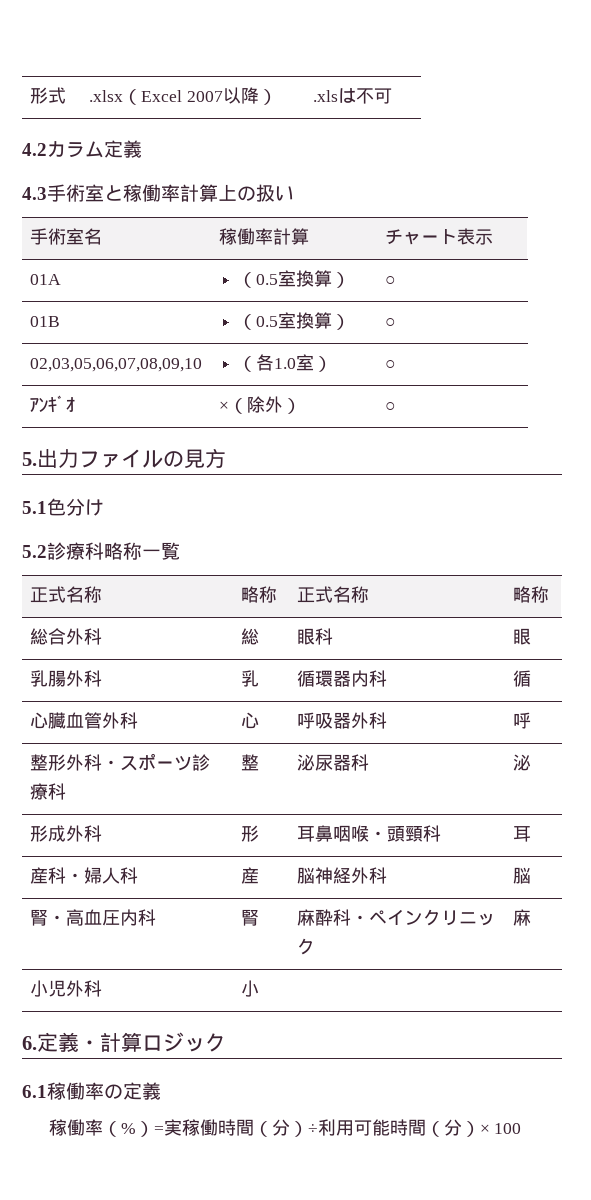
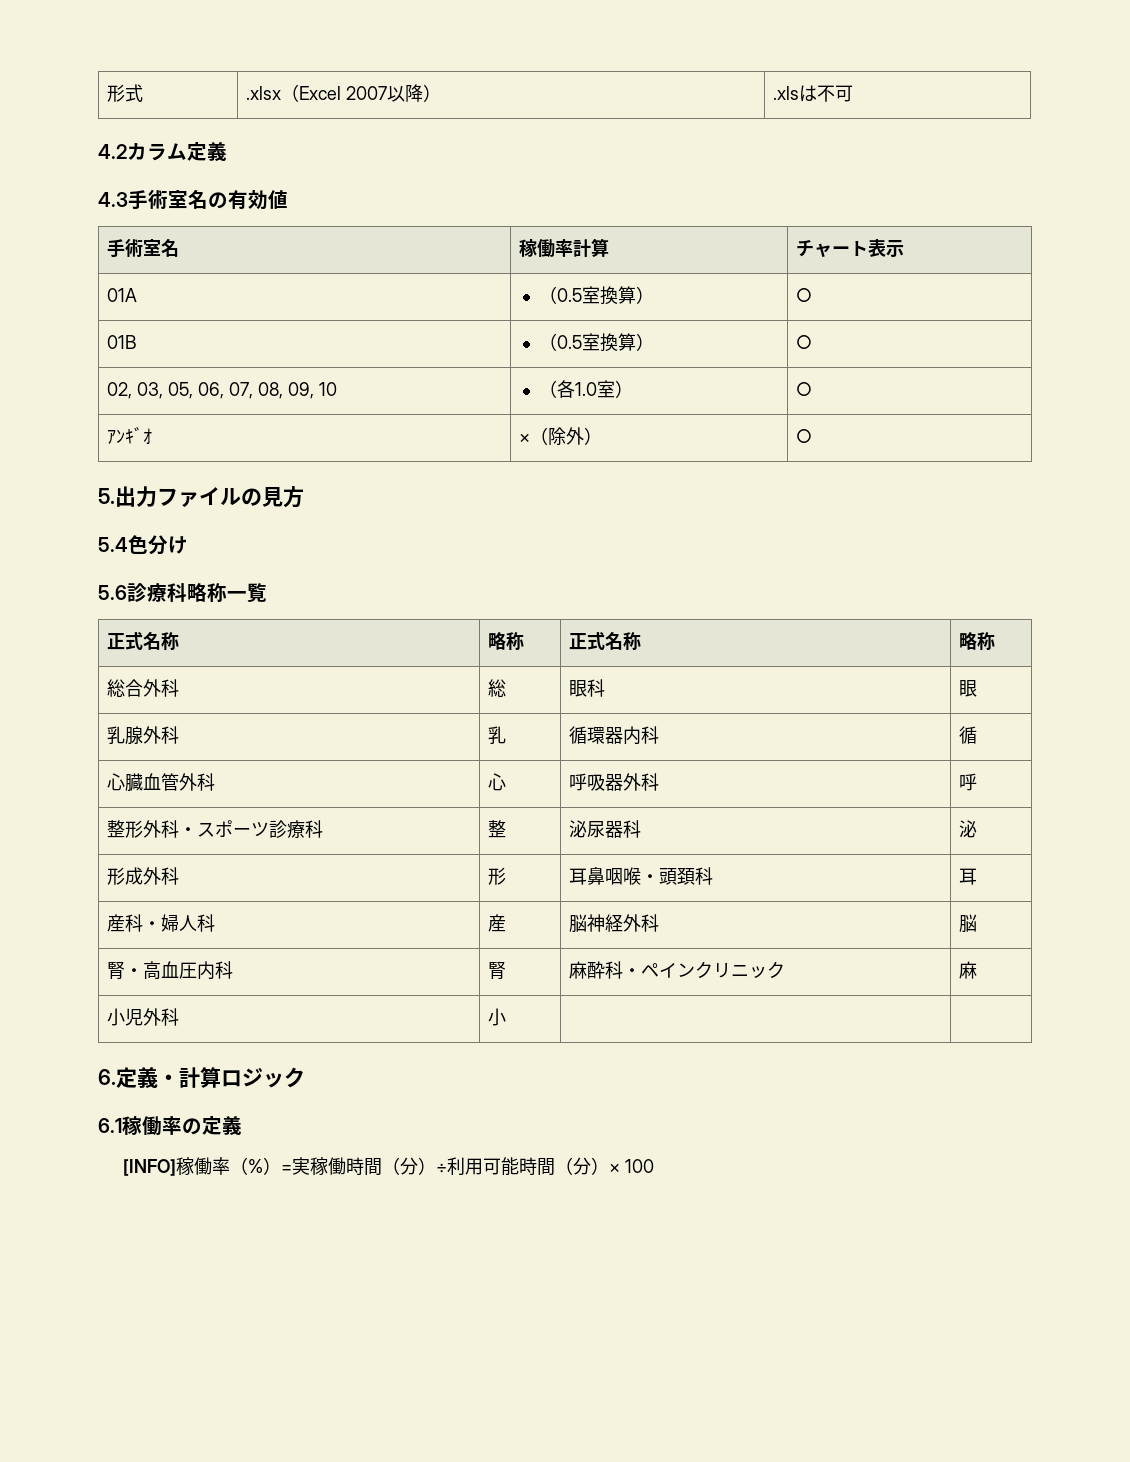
- 4.3手術室と稼働率計算上の扱い
+ 4.3手術室名の有効値
- 02,03,05,06,07,08,09,10 | （各1.0室） | ○
+ 02, 03, 05, 06, 07, 08, 09, 10 | （各1.0室） | ○
- 5.1色分け
+ 5.4色分け
- 5.2診療科略称一覧
+ 5.6診療科略称一覧
- 乳腸外科 | 乳 | 循環器内科 | 循
+ 乳腺外科 | 乳 | 循環器内科 | 循
- 形成外科 | 形 | 耳鼻咽喉・頭頸科 | 耳
+ 形成外科 | 形 | 耳鼻咽喉・頭頚科 | 耳
- 稼働率（%）=実稼働時間（分）÷利用可能時間（分）× 100
+ [INFO]稼働率（%）=実稼働時間（分）÷利用可能時間（分）× 100

